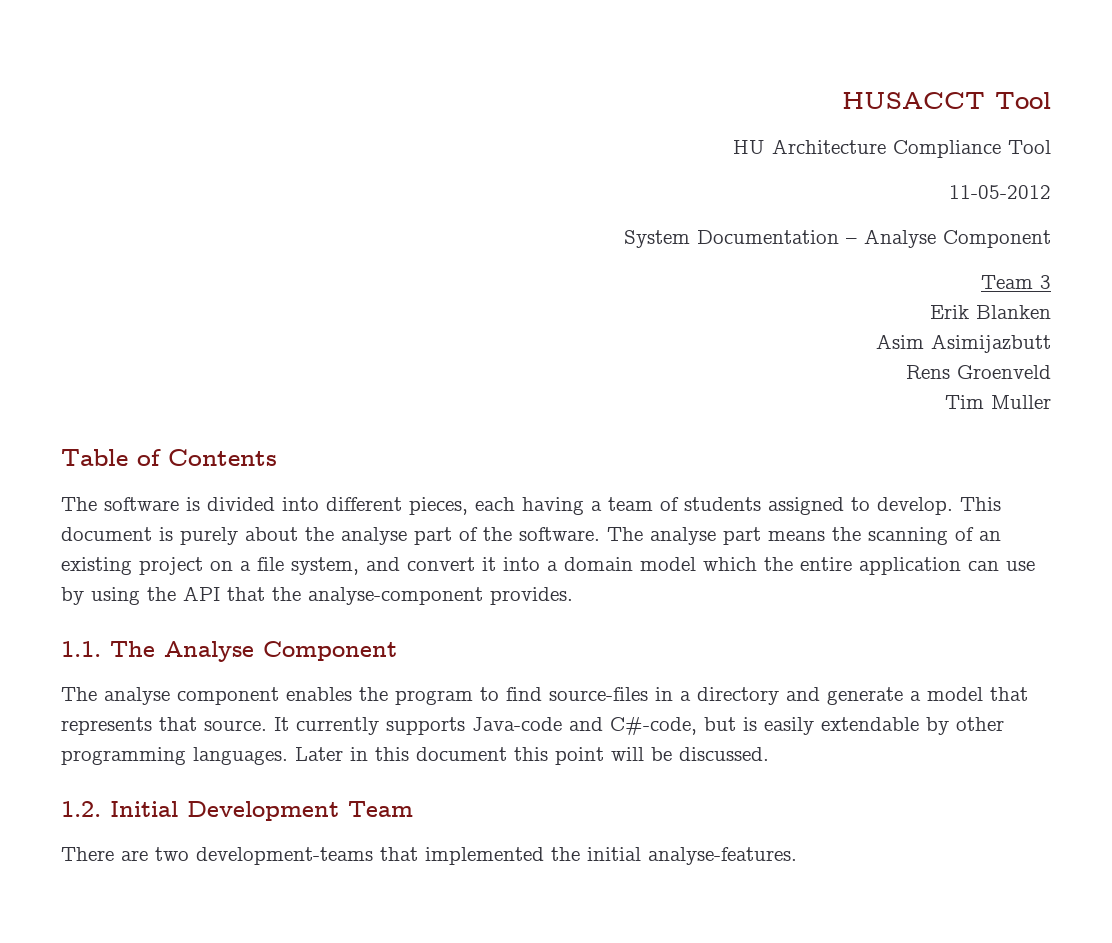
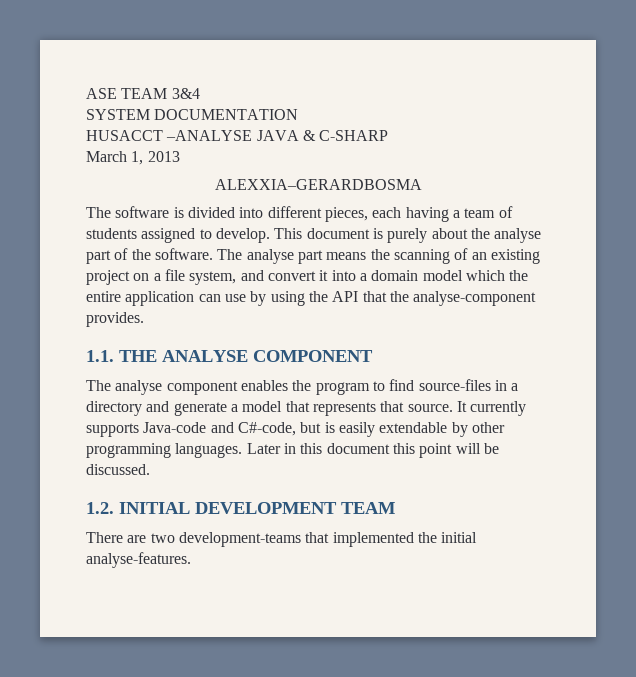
- HUSACCT Tool
- HU Architecture Compliance Tool
- 11-05-2012
- System Documentation – Analyse Component
- Team 3
- Erik Blanken
- Asim Asimijazbutt
- Rens Groenveld
- Tim Muller
- Table of Contents
+ ASE TEAM 3&4
+ SYSTEM DOCUMENTATION
+ HUSACCT –ANALYSE JAVA & C-SHARP
+ March 1, 2013
+ ALEXXIA–GERARDBOSMA
- 1.1. The Analyse Component
+ 1.1. THE ANALYSE COMPONENT
- 1.2. Initial Development Team
+ 1.2. INITIAL DEVELOPMENT TEAM

